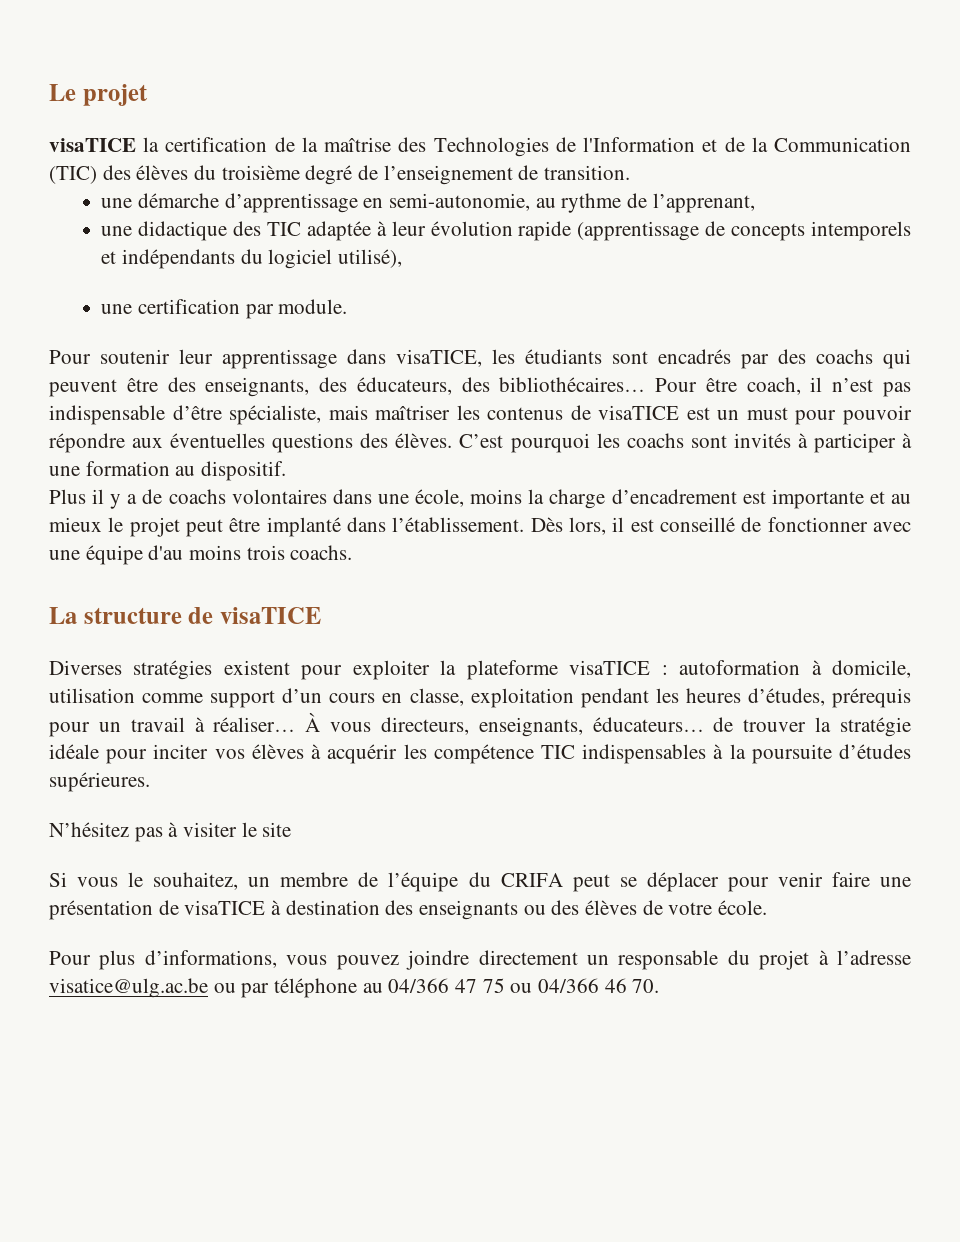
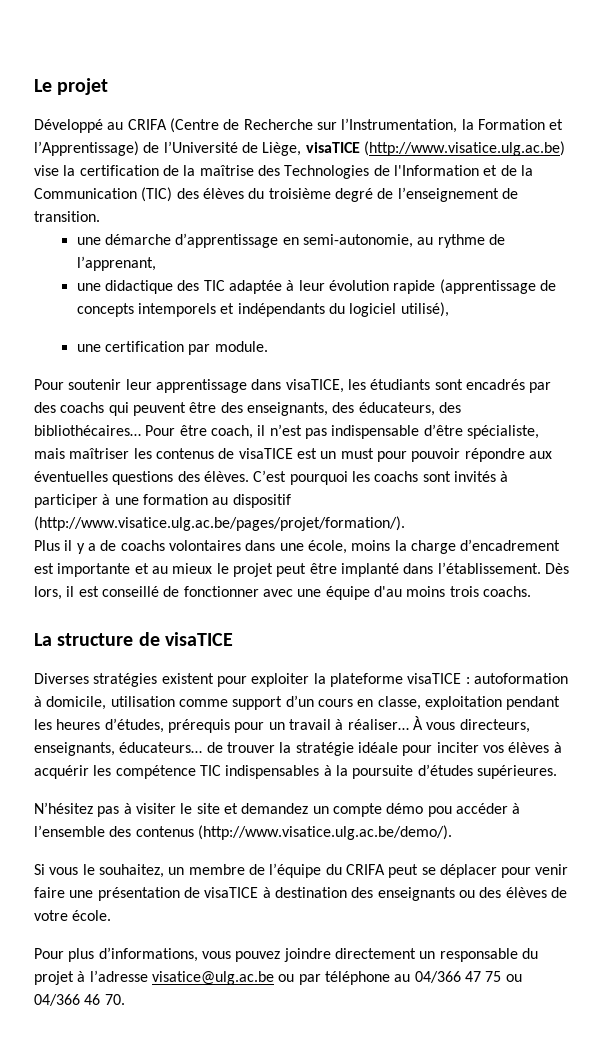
- visaTICE la certification de la maîtrise des Technologies de l'Information et de la Communication (TIC) des élèves du troisième degré de l’enseignement de transition.
+ Développé au CRIFA (Centre de Recherche sur l’Instrumentation, la Formation et l’Apprentissage) de l’Université de Liège, visaTICE (http://www.visatice.ulg.ac.be) vise la certification de la maîtrise des Technologies de l'Information et de la Communication (TIC) des élèves du troisième degré de l’enseignement de transition.
- C’est pourquoi les coachs sont invités à participer à une formation au dispositif.
+ C’est pourquoi les coachs sont invités à participer à une formation au dispositif (http://www.visatice.ulg.ac.be/pages/projet/formation/).
- N’hésitez pas à visiter le site
+ N’hésitez pas à visiter le site et demandez un compte démo pou accéder à l’ensemble des contenus (http://www.visatice.ulg.ac.be/demo/).

